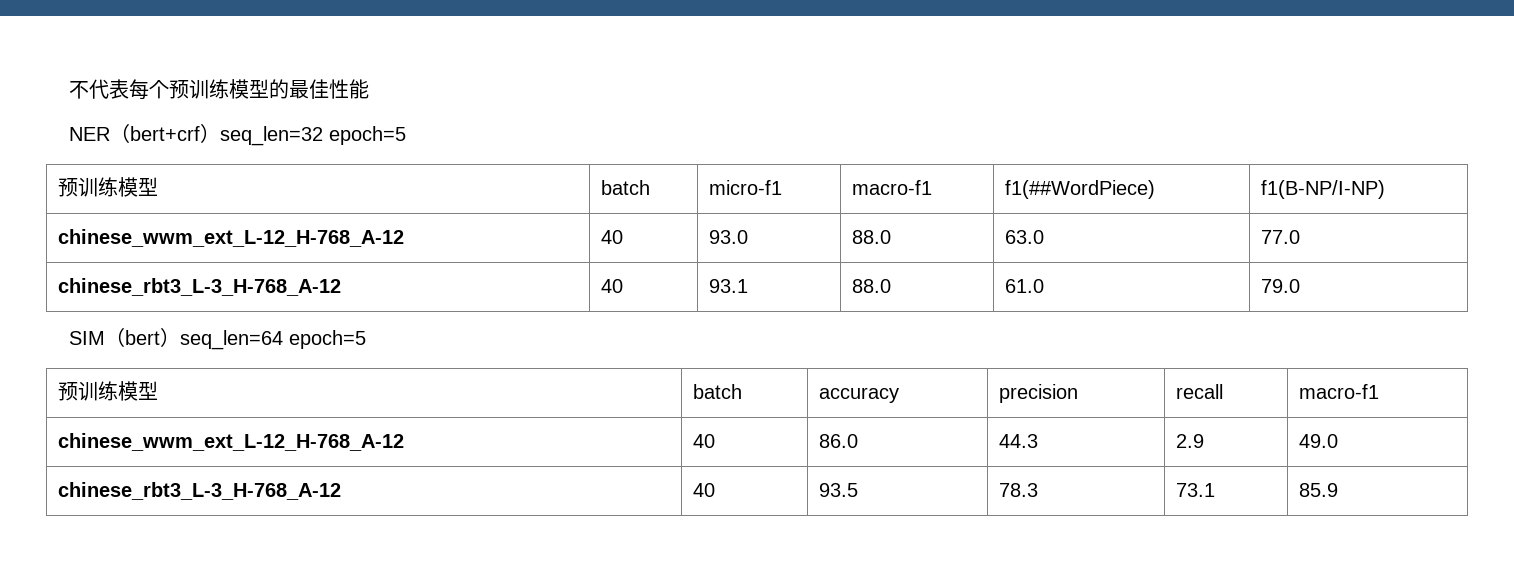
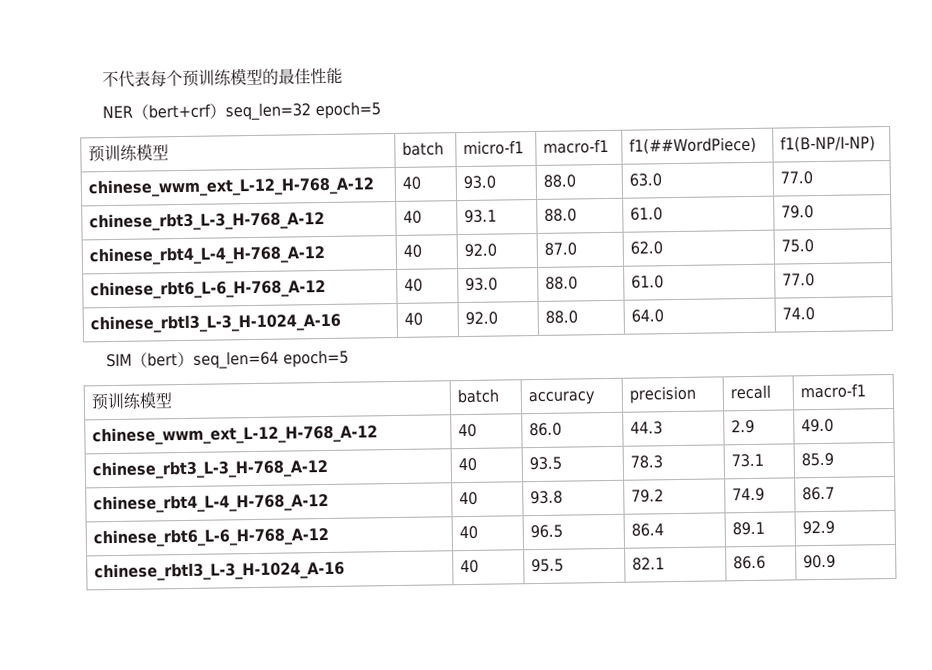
+ chinese_rbt4_L-4_H-768_A-12 | 40 | 92.0 | 87.0 | 62.0 | 75.0
+ chinese_rbt6_L-6_H-768_A-12 | 40 | 93.0 | 88.0 | 61.0 | 77.0
+ chinese_rbtl3_L-3_H-1024_A-16 | 40 | 92.0 | 88.0 | 64.0 | 74.0
+ chinese_rbt4_L-4_H-768_A-12 | 40 | 93.8 | 79.2 | 74.9 | 86.7
+ chinese_rbt6_L-6_H-768_A-12 | 40 | 96.5 | 86.4 | 89.1 | 92.9
+ chinese_rbtl3_L-3_H-1024_A-16 | 40 | 95.5 | 82.1 | 86.6 | 90.9

